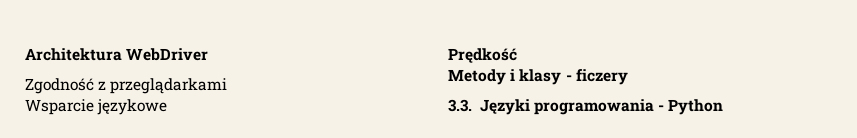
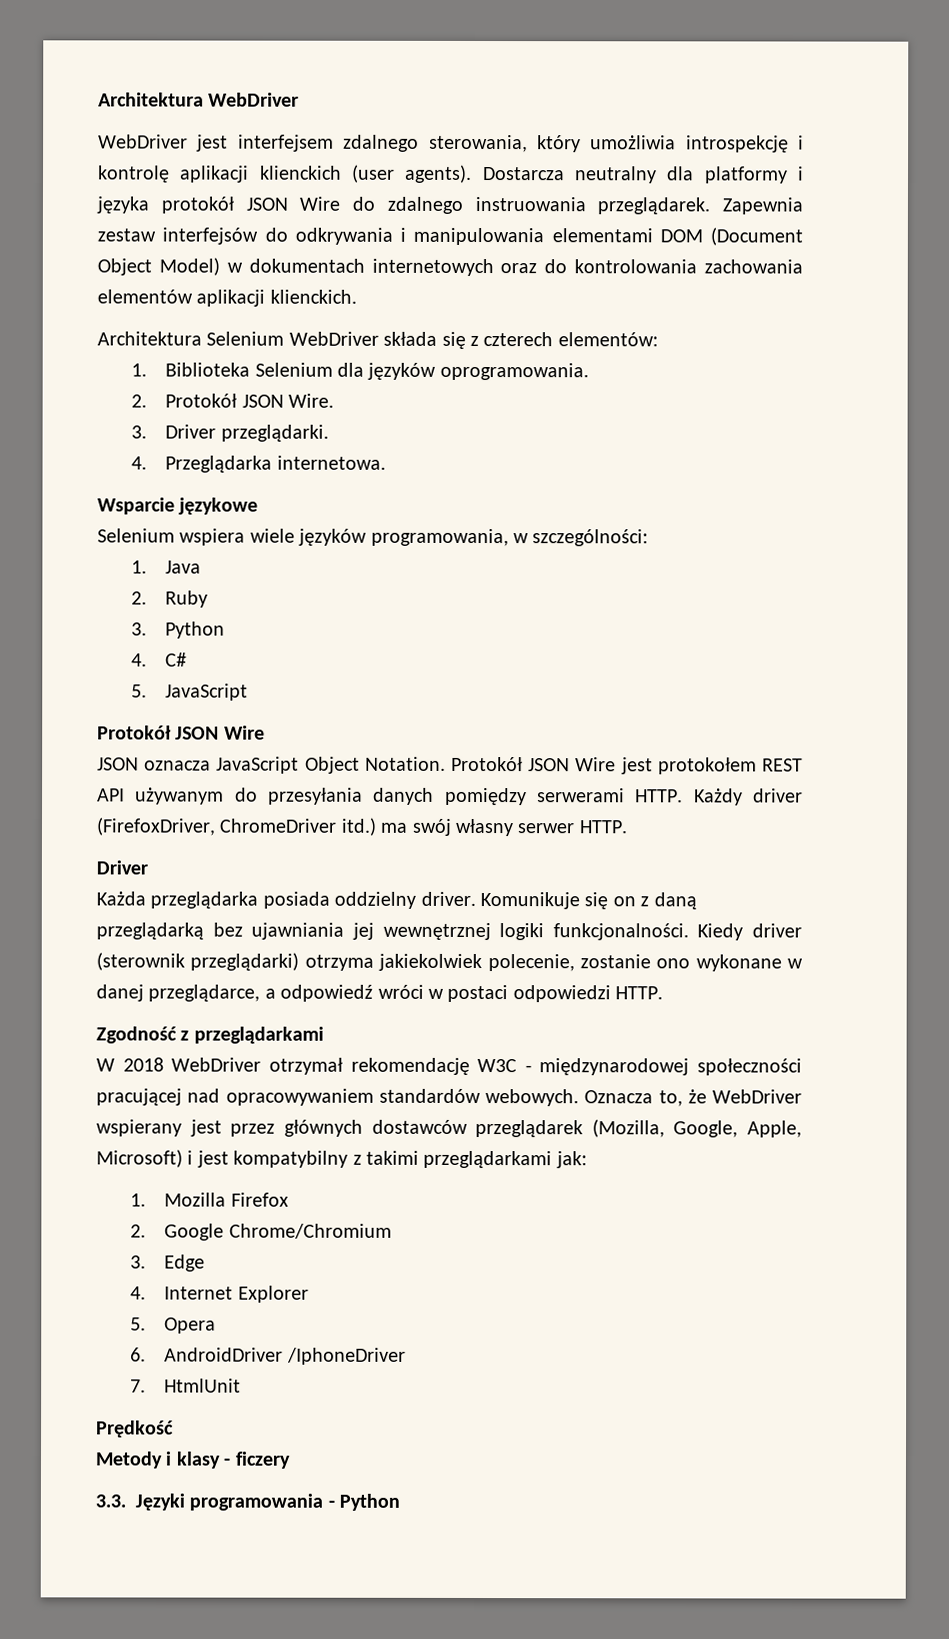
+ WebDriver jest interfejsem zdalnego sterowania, który umożliwia introspekcję i kontrolę aplikacji klienckich (user agents). Dostarcza neutralny dla platformy i języka protokół JSON Wire do zdalnego instruowania przeglądarek. Zapewnia zestaw interfejsów do odkrywania i manipulowania elementami DOM (Document Object Model) w dokumentach internetowych oraz do kontrolowania zachowania elementów aplikacji klienckich.
+ Architektura Selenium WebDriver składa się z czterech elementów:
+ 1. Biblioteka Selenium dla języków oprogramowania.
+ 2. Protokół JSON Wire.
+ 3. Driver przeglądarki.
+ 4. Przeglądarka internetowa.
+ Wsparcie językowe
+ Selenium wspiera wiele języków programowania, w szczególności:
+ 1. Java
+ 2. Ruby
+ 3. Python
+ 4. C#
+ 5. JavaScript
+ Protokół JSON Wire
+ JSON oznacza JavaScript Object Notation. Protokół JSON Wire jest protokołem REST API używanym do przesyłania danych pomiędzy serwerami HTTP. Każdy driver (FirefoxDriver, ChromeDriver itd.) ma swój własny serwer HTTP.
+ Driver
+ Każda przeglądarka posiada oddzielny driver. Komunikuje się on z daną przeglądarką bez ujawniania jej wewnętrznej logiki funkcjonalności. Kiedy driver (sterownik przeglądarki) otrzyma jakiekolwiek polecenie, zostanie ono wykonane w danej przeglądarce, a odpowiedź wróci w postaci odpowiedzi HTTP.
  Zgodność z przeglądarkami
- Wsparcie językowe
+ W 2018 WebDriver otrzymał rekomendację W3C - międzynarodowej społeczności pracującej nad opracowywaniem standardów webowych. Oznacza to, że WebDriver wspierany jest przez głównych dostawców przeglądarek (Mozilla, Google, Apple, Microsoft) i jest kompatybilny z takimi przeglądarkami jak:
+ 1. Mozilla Firefox
+ 2. Google Chrome/Chromium
+ 3. Edge
+ 4. Internet Explorer
+ 5. Opera
+ 6. AndroidDriver /IphoneDriver
+ 7. HtmlUnit

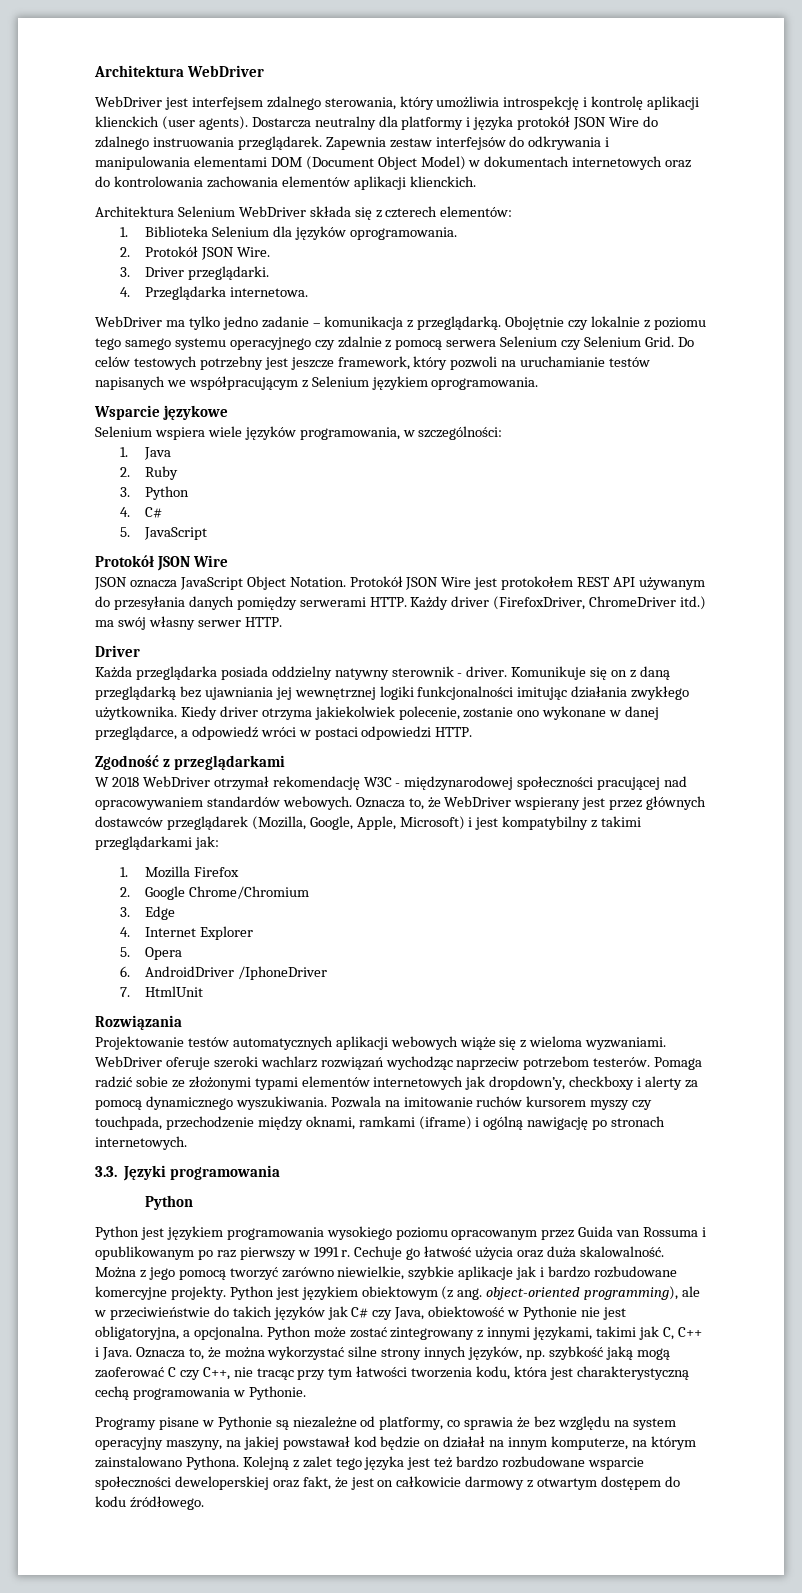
+ WebDriver ma tylko jedno zadanie – komunikacja z przeglądarką. Obojętnie czy lokalnie z poziomu tego samego systemu operacyjnego czy zdalnie z pomocą serwera Selenium czy Selenium Grid. Do celów testowych potrzebny jest jeszcze framework, który pozwoli na uruchamianie testów napisanych we współpracującym z Selenium językiem oprogramowania.
- Każda przeglądarka posiada oddzielny driver.
+ Każda przeglądarka posiada oddzielny natywny sterownik - driver.
- Komunikuje się on z daną przeglądarką bez ujawniania jej wewnętrznej logiki funkcjonalności. Kiedy driver (sterownik przeglądarki) otrzyma jakiekolwiek polecenie, zostanie ono wykonane w danej przeglądarce, a odpowiedź wróci w postaci odpowiedzi HTTP.
+ Komunikuje się on z daną przeglądarką bez ujawniania jej wewnętrznej logiki funkcjonalności imitując działania zwykłego użytkownika. Kiedy driver otrzyma jakiekolwiek polecenie, zostanie ono wykonane w danej przeglądarce, a odpowiedź wróci w postaci odpowiedzi HTTP.
- Prędkość
- Metody i klasy - ficzery
+ Rozwiązania
+ Projektowanie testów automatycznych aplikacji webowych wiąże się z wieloma wyzwaniami. WebDriver oferuje szeroki wachlarz rozwiązań wychodząc naprzeciw potrzebom testerów. Pomaga radzić sobie ze złożonymi typami elementów internetowych jak dropdown’y, checkboxy i alerty za pomocą dynamicznego wyszukiwania. Pozwala na imitowanie ruchów kursorem myszy czy touchpada, przechodzenie między oknami, ramkami (iframe) i ogólną nawigację po stronach internetowych.
- 3.3. Języki programowania - Python
+ 3.3. Języki programowania
+ Python
+ Python jest językiem programowania wysokiego poziomu opracowanym przez Guida van Rossuma i opublikowanym po raz pierwszy w 1991 r. Cechuje go łatwość użycia oraz duża skalowalność. Można z jego pomocą tworzyć zarówno niewielkie, szybkie aplikacje jak i bardzo rozbudowane komercyjne projekty. Python jest językiem obiektowym (z ang. object-oriented programming), ale w przeciwieństwie do takich języków jak C# czy Java, obiektowość w Pythonie nie jest obligatoryjna, a opcjonalna. Python może zostać zintegrowany z innymi językami, takimi jak C, C++ i Java. Oznacza to, że można wykorzystać silne strony innych języków, np. szybkość jaką mogą zaoferować C czy C++, nie tracąc przy tym łatwości tworzenia kodu, która jest charakterystyczną cechą programowania w Pythonie.
+ Programy pisane w Pythonie są niezależne od platformy, co sprawia że bez względu na system operacyjny maszyny, na jakiej powstawał kod będzie on działał na innym komputerze, na którym zainstalowano Pythona. Kolejną z zalet tego języka jest też bardzo rozbudowane wsparcie społeczności deweloperskiej oraz fakt, że jest on całkowicie darmowy z otwartym dostępem do kodu źródłowego.

